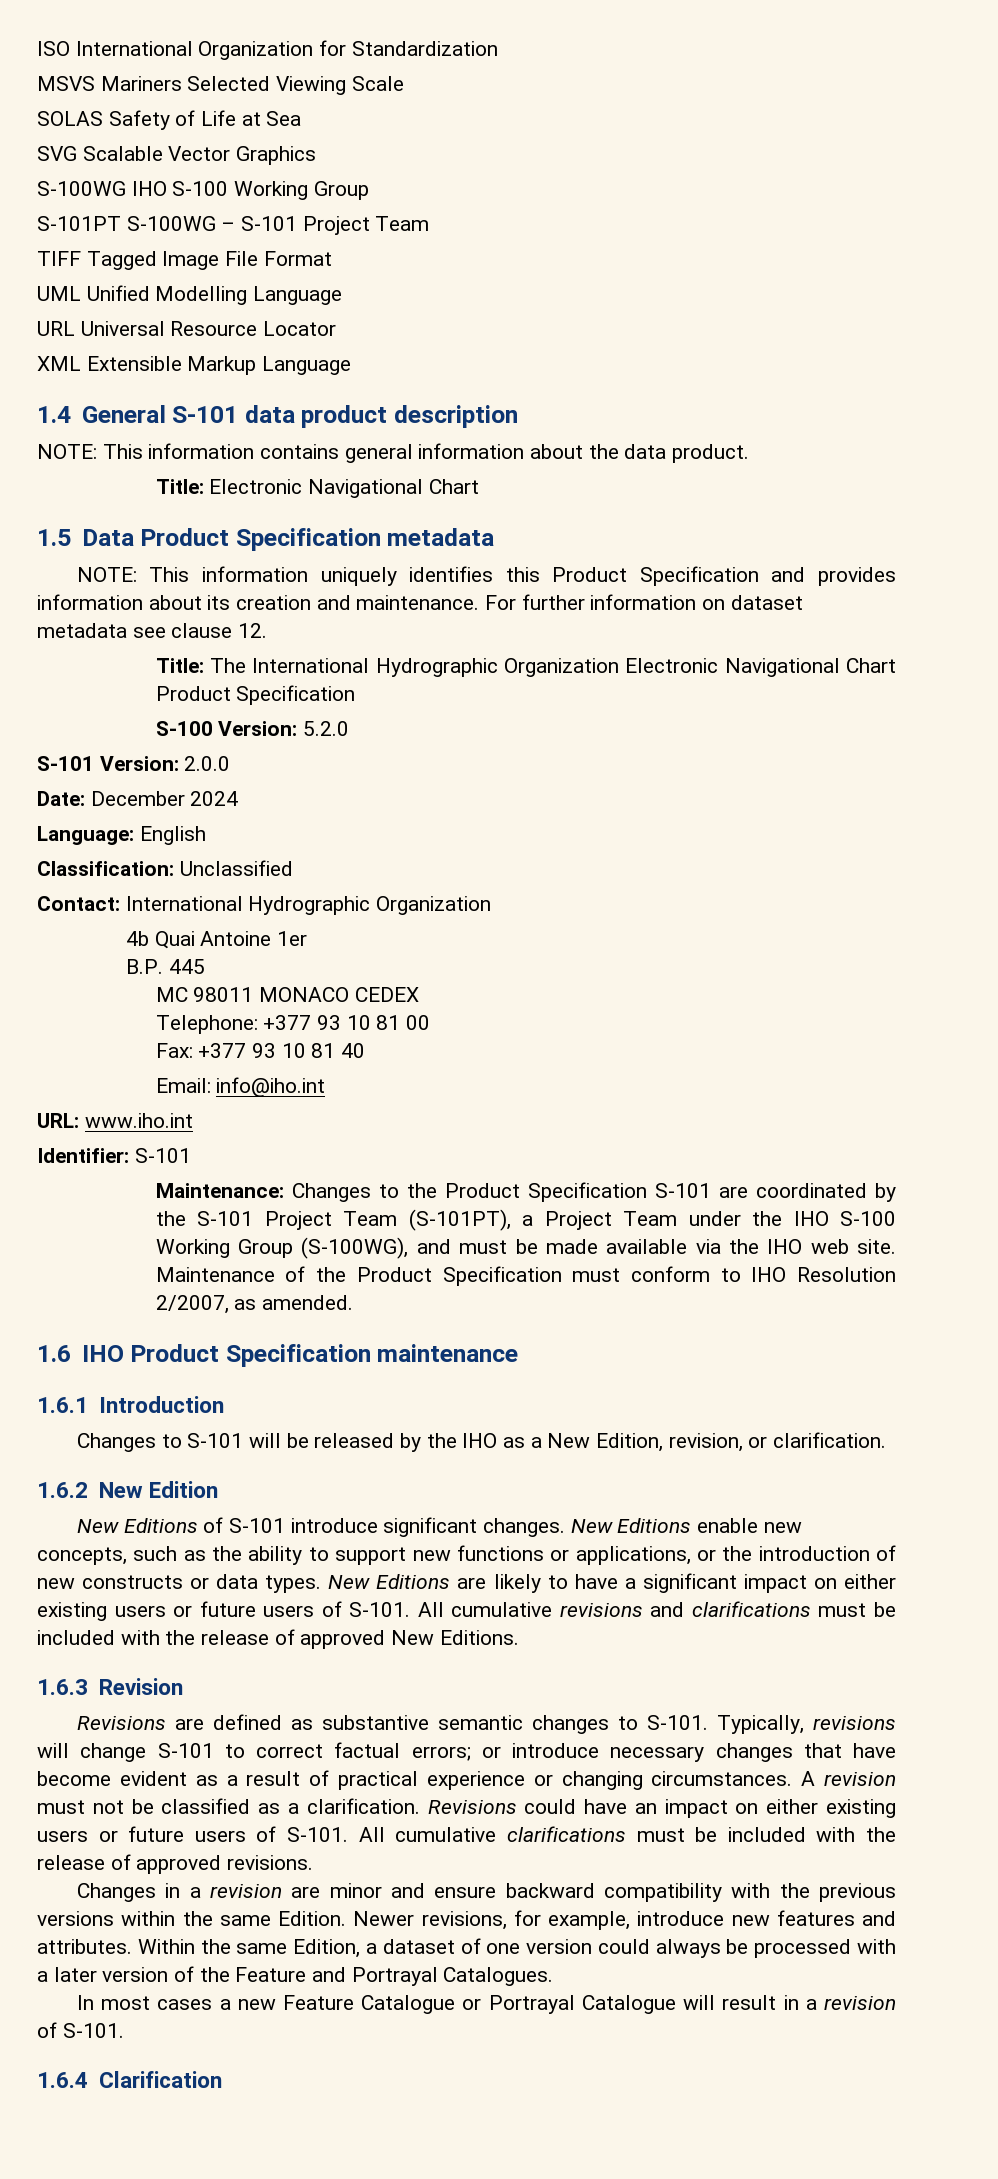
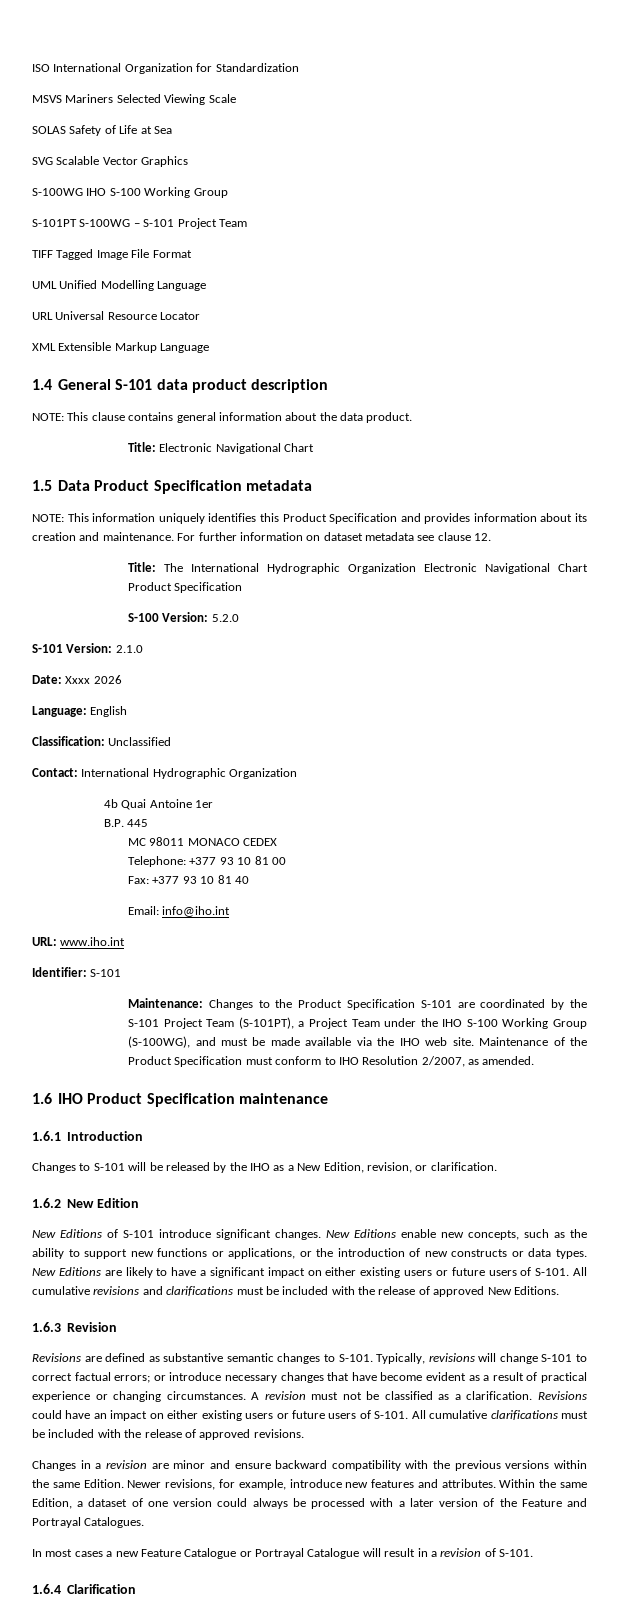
- NOTE: This information contains general information about the data product.
+ NOTE: This clause contains general information about the data product.
- S-101 Version: 2.0.0
+ S-101 Version: 2.1.0
- Date: December 2024
+ Date: Xxxx 2026

